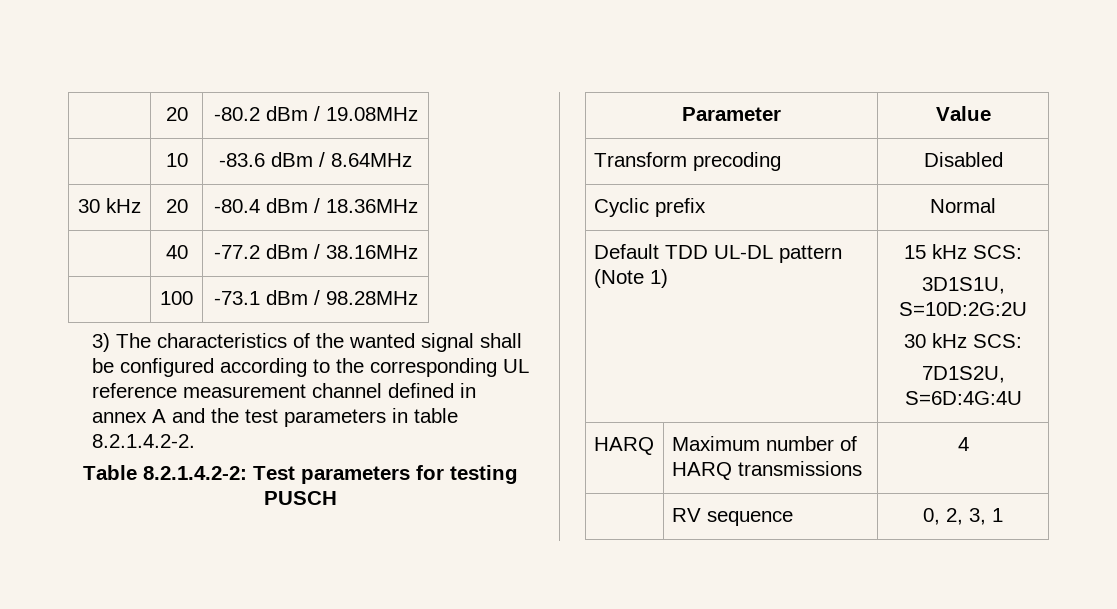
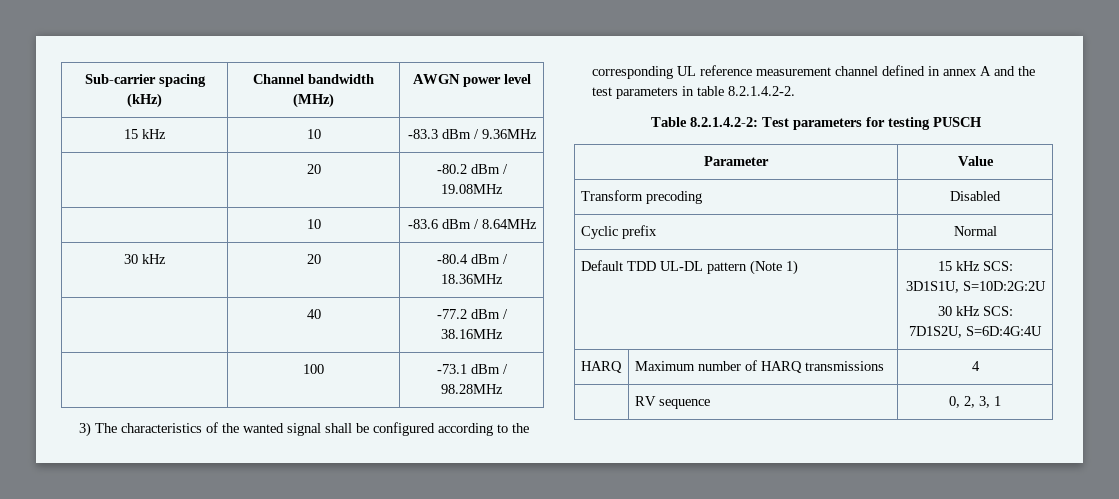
+ Sub-carrier spacing (kHz) | Channel bandwidth (MHz) | AWGN power level
+ 15 kHz | 10 | -83.3 dBm / 9.36MHz

